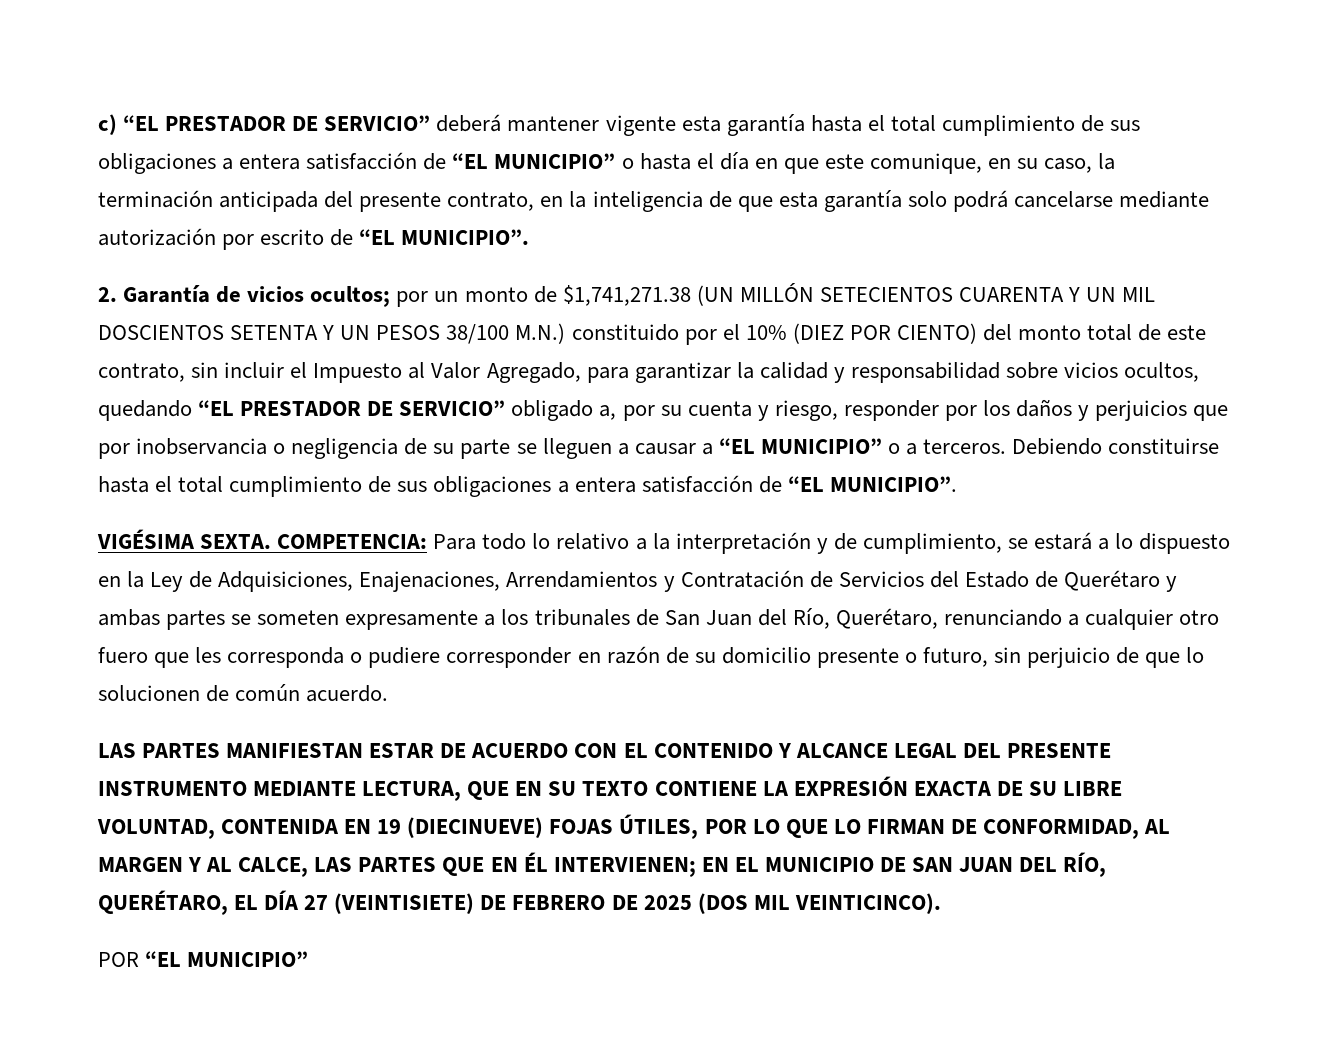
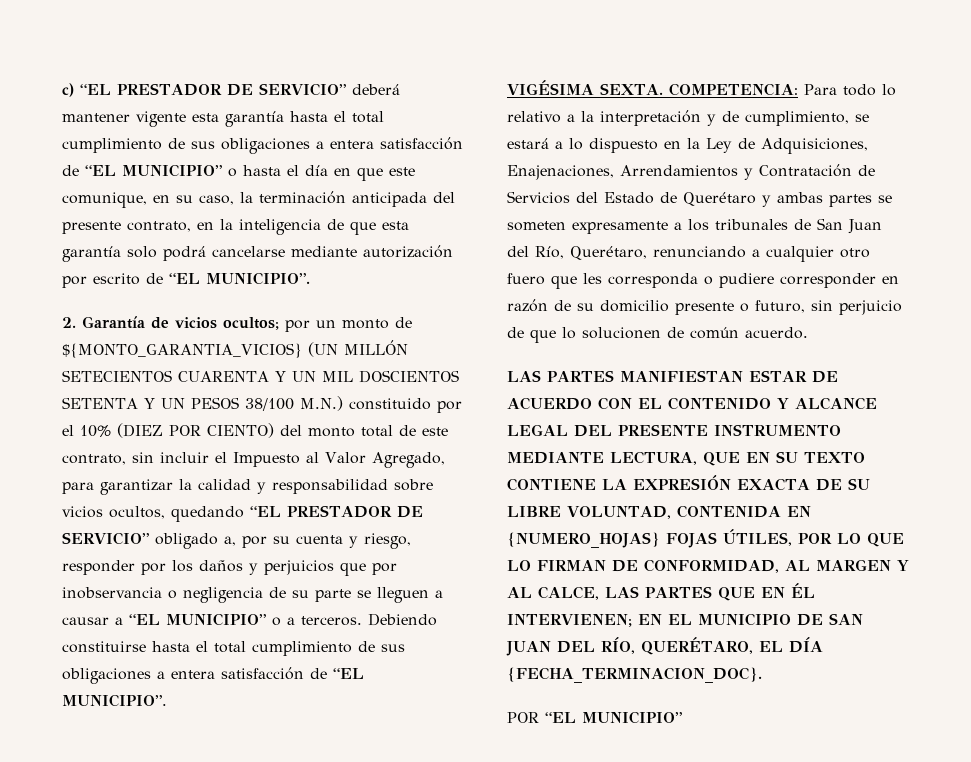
- por un monto de $1,741,271.38 (UN MILLÓN SETECIENTOS CUARENTA Y UN MIL DOSCIENTOS SETENTA Y UN PESOS 38/100 M.N.) constituido por el 10% (DIEZ POR CIENTO) del monto total de este contrato, sin incluir el Impuesto al Valor Agregado, para garantizar la calidad y responsabilidad sobre vicios ocultos, quedando “EL PRESTADOR DE SERVICIO” obligado a, por su cuenta y riesgo, responder por los daños y perjuicios que por inobservancia o negligencia de su parte se lleguen a causar a “EL MUNICIPIO” o a terceros.
+ por un monto de ${MONTO_GARANTIA_VICIOS} (UN MILLÓN SETECIENTOS CUARENTA Y UN MIL DOSCIENTOS SETENTA Y UN PESOS 38/100 M.N.) constituido por el 10% (DIEZ POR CIENTO) del monto total de este contrato, sin incluir el Impuesto al Valor Agregado, para garantizar la calidad y responsabilidad sobre vicios ocultos, quedando “EL PRESTADOR DE SERVICIO” obligado a, por su cuenta y riesgo, responder por los daños y perjuicios que por inobservancia o negligencia de su parte se lleguen a causar a “EL MUNICIPIO” o a terceros.
- LAS PARTES MANIFIESTAN ESTAR DE ACUERDO CON EL CONTENIDO Y ALCANCE LEGAL DEL PRESENTE INSTRUMENTO MEDIANTE LECTURA, QUE EN SU TEXTO CONTIENE LA EXPRESIÓN EXACTA DE SU LIBRE VOLUNTAD, CONTENIDA EN 19 (DIECINUEVE) FOJAS ÚTILES, POR LO QUE LO FIRMAN DE CONFORMIDAD, AL MARGEN Y AL CALCE, LAS PARTES QUE EN ÉL INTERVIENEN;
+ LAS PARTES MANIFIESTAN ESTAR DE ACUERDO CON EL CONTENIDO Y ALCANCE LEGAL DEL PRESENTE INSTRUMENTO MEDIANTE LECTURA, QUE EN SU TEXTO CONTIENE LA EXPRESIÓN EXACTA DE SU LIBRE VOLUNTAD, CONTENIDA EN {NUMERO_HOJAS} FOJAS ÚTILES, POR LO QUE LO FIRMAN DE CONFORMIDAD, AL MARGEN Y AL CALCE, LAS PARTES QUE EN ÉL INTERVIENEN;
- EN EL MUNICIPIO DE SAN JUAN DEL RÍO, QUERÉTARO, EL DÍA 27 (VEINTISIETE) DE FEBRERO DE 2025 (DOS MIL VEINTICINCO).
+ EN EL MUNICIPIO DE SAN JUAN DEL RÍO, QUERÉTARO, EL DÍA {FECHA_TERMINACION_DOC}.

